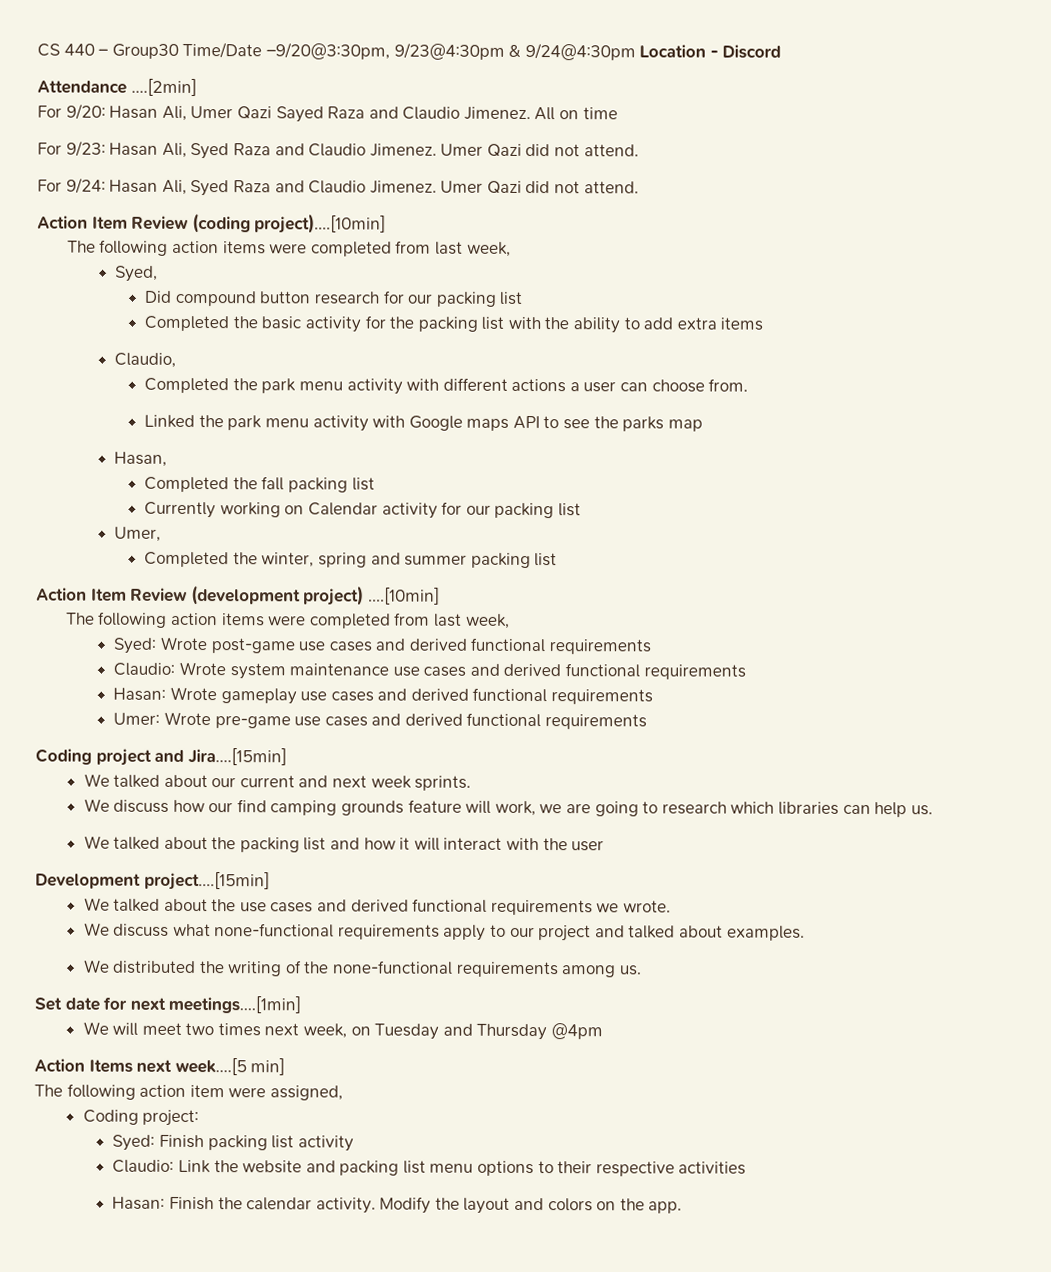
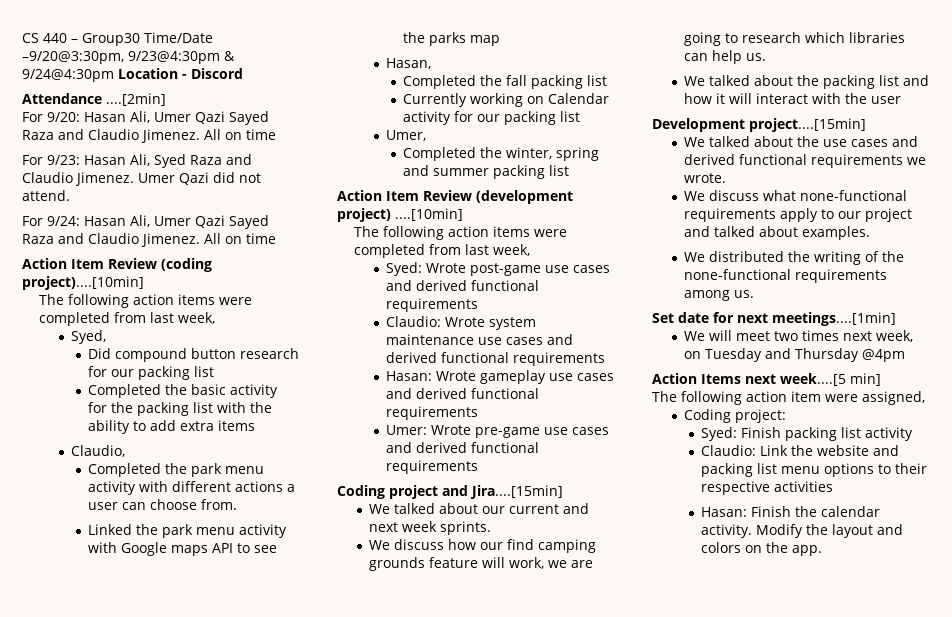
- For 9/24: Hasan Ali, Syed Raza and Claudio Jimenez. Umer Qazi did not attend.
+ For 9/24: Hasan Ali, Umer Qazi Sayed Raza and Claudio Jimenez. All on time

